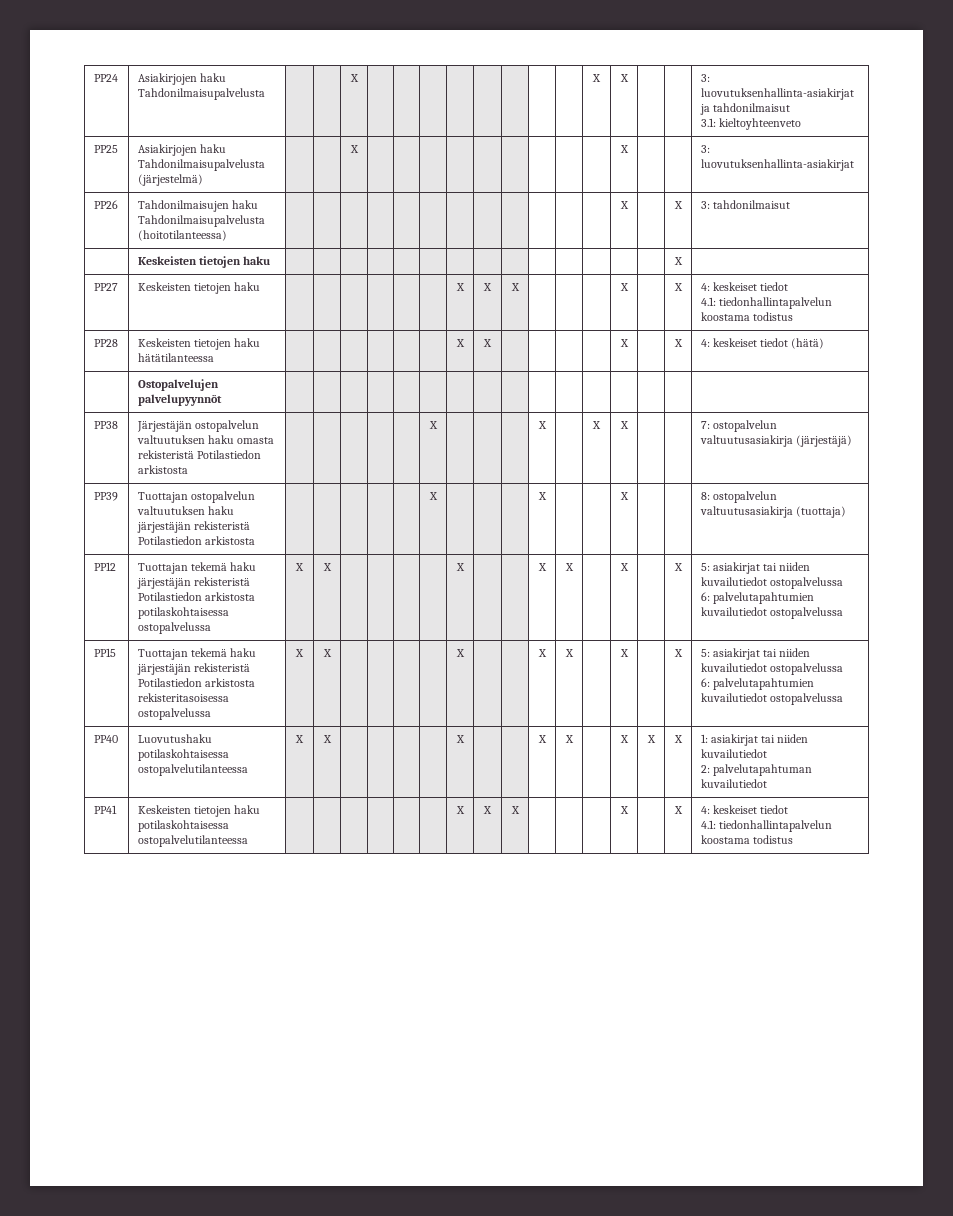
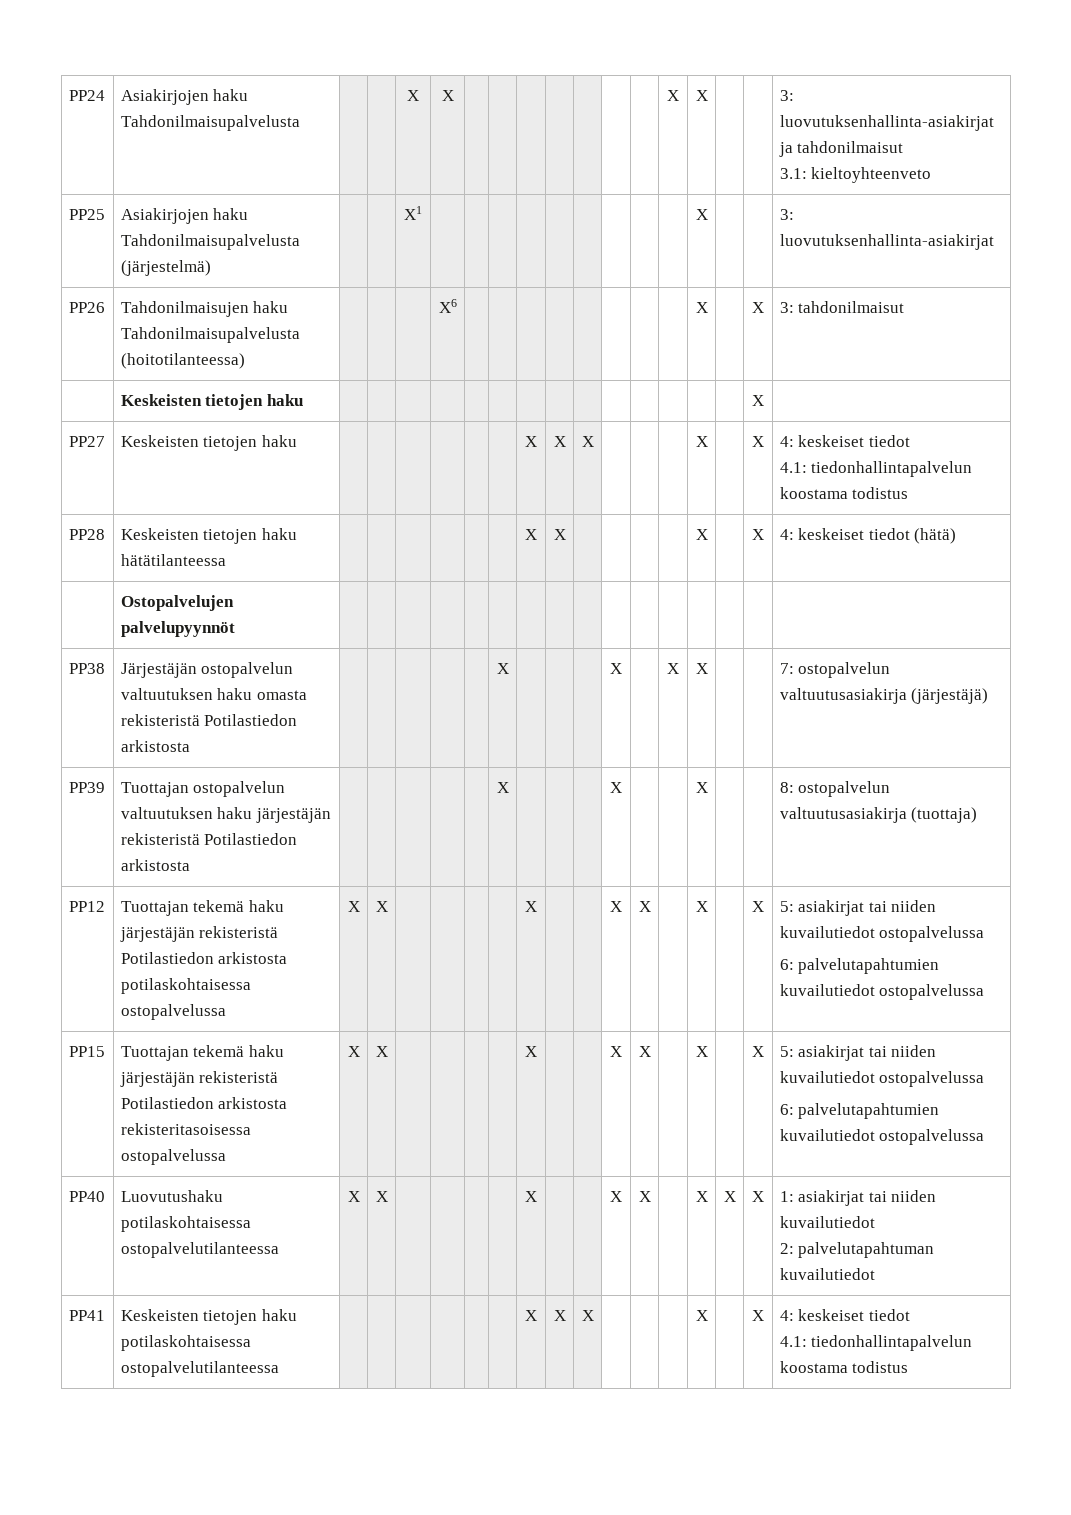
- PP24 | Asiakirjojen haku Tahdonilmaisupalvelusta | | | X | | | | | | | | | X | X | | | 3: luovutuksenhallinta-asiakirjat ja tahdonilmaisut
+ PP24 | Asiakirjojen haku Tahdonilmaisupalvelusta | | | X | X | | | | | | | | X | X | | | 3: luovutuksenhallinta-asiakirjat ja tahdonilmaisut
- PP25 | Asiakirjojen haku Tahdonilmaisupalvelusta (järjestelmä) | | | X | | | | | | | | | | X | | | 3: luovutuksenhallinta-asiakirjat
+ PP25 | Asiakirjojen haku Tahdonilmaisupalvelusta (järjestelmä) | | | X1 | | | | | | | | | | X | | | 3: luovutuksenhallinta-asiakirjat
- PP26 | Tahdonilmaisujen haku Tahdonilmaisupalvelusta (hoitotilanteessa) | | | | | | | | | | | | | X | | X | 3: tahdonilmaisut
+ PP26 | Tahdonilmaisujen haku Tahdonilmaisupalvelusta (hoitotilanteessa) | | | | X6 | | | | | | | | | X | | X | 3: tahdonilmaisut

